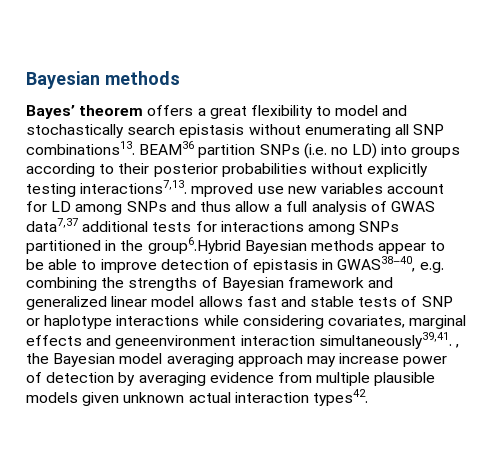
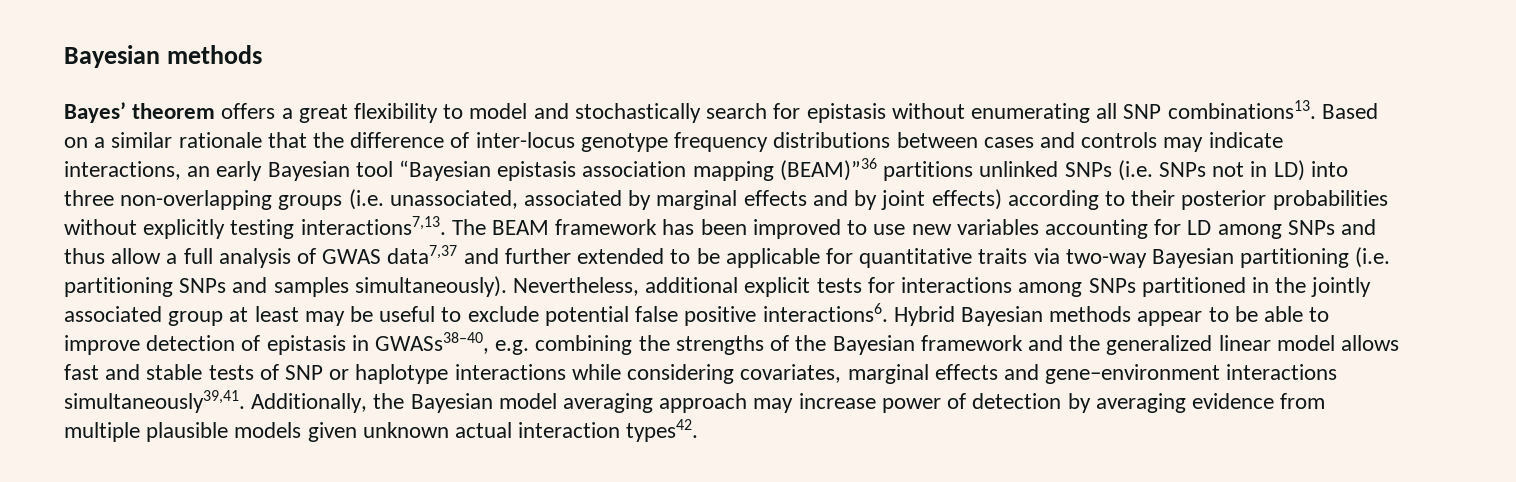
- Bayes’ theorem offers a great flexibility to model and stochastically search epistasis without enumerating all SNP combinations13.
+ Bayes’ theorem offers a great flexibility to model and stochastically search for epistasis without enumerating all SNP combinations13.
- BEAM36 partition SNPs (i.e. no LD) into groups according to their posterior probabilities without explicitly testing interactions7,13. mproved use new variables account for LD among SNPs and thus allow a full analysis of GWAS data7,37 additional tests for interactions among SNPs partitioned in the group6.Hybrid Bayesian methods appear to be able to improve detection of epistasis in GWAS38–40, e.g. combining the strengths of Bayesian framework and generalized linear model allows fast and stable tests of SNP or haplotype interactions while considering covariates, marginal effects and geneenvironment interaction simultaneously39,41. , the Bayesian model averaging approach may increase power of detection by averaging evidence from multiple plausible models given unknown actual interaction types42.
+ Based on a similar rationale that the difference of inter-locus genotype frequency distributions between cases and controls may indicate interactions, an early Bayesian tool “Bayesian epistasis association mapping (BEAM)”36 partitions unlinked SNPs (i.e. SNPs not in LD) into three non-overlapping groups (i.e. unassociated, associated by marginal effects and by joint effects) according to their posterior probabilities without explicitly testing interactions7,13. The BEAM framework has been improved to use new variables accounting for LD among SNPs and thus allow a full analysis of GWAS data7,37 and further extended to be applicable for quantitative traits via two-way Bayesian partitioning (i.e. partitioning SNPs and samples simultaneously). Nevertheless, additional explicit tests for interactions among SNPs partitioned in the jointly associated group at least may be useful to exclude potential false positive interactions6. Hybrid Bayesian methods appear to be able to improve detection of epistasis in GWASs38–40, e.g. combining the strengths of the Bayesian framework and the generalized linear model allows fast and stable tests of SNP or haplotype interactions while considering covariates, marginal effects and gene–environment interactions simultaneously39,41. Additionally, the Bayesian model averaging approach may increase power of detection by averaging evidence from multiple plausible models given unknown actual interaction types42.

